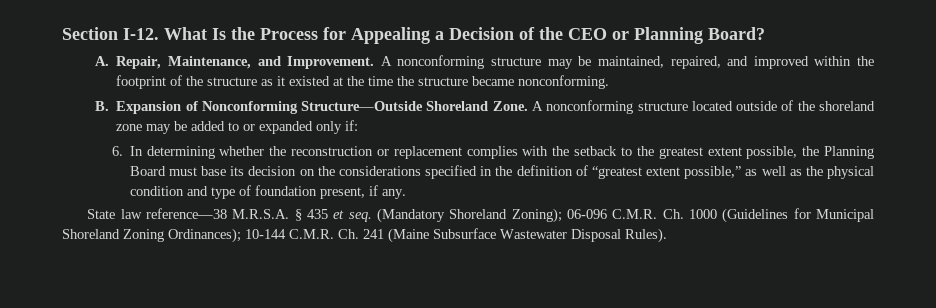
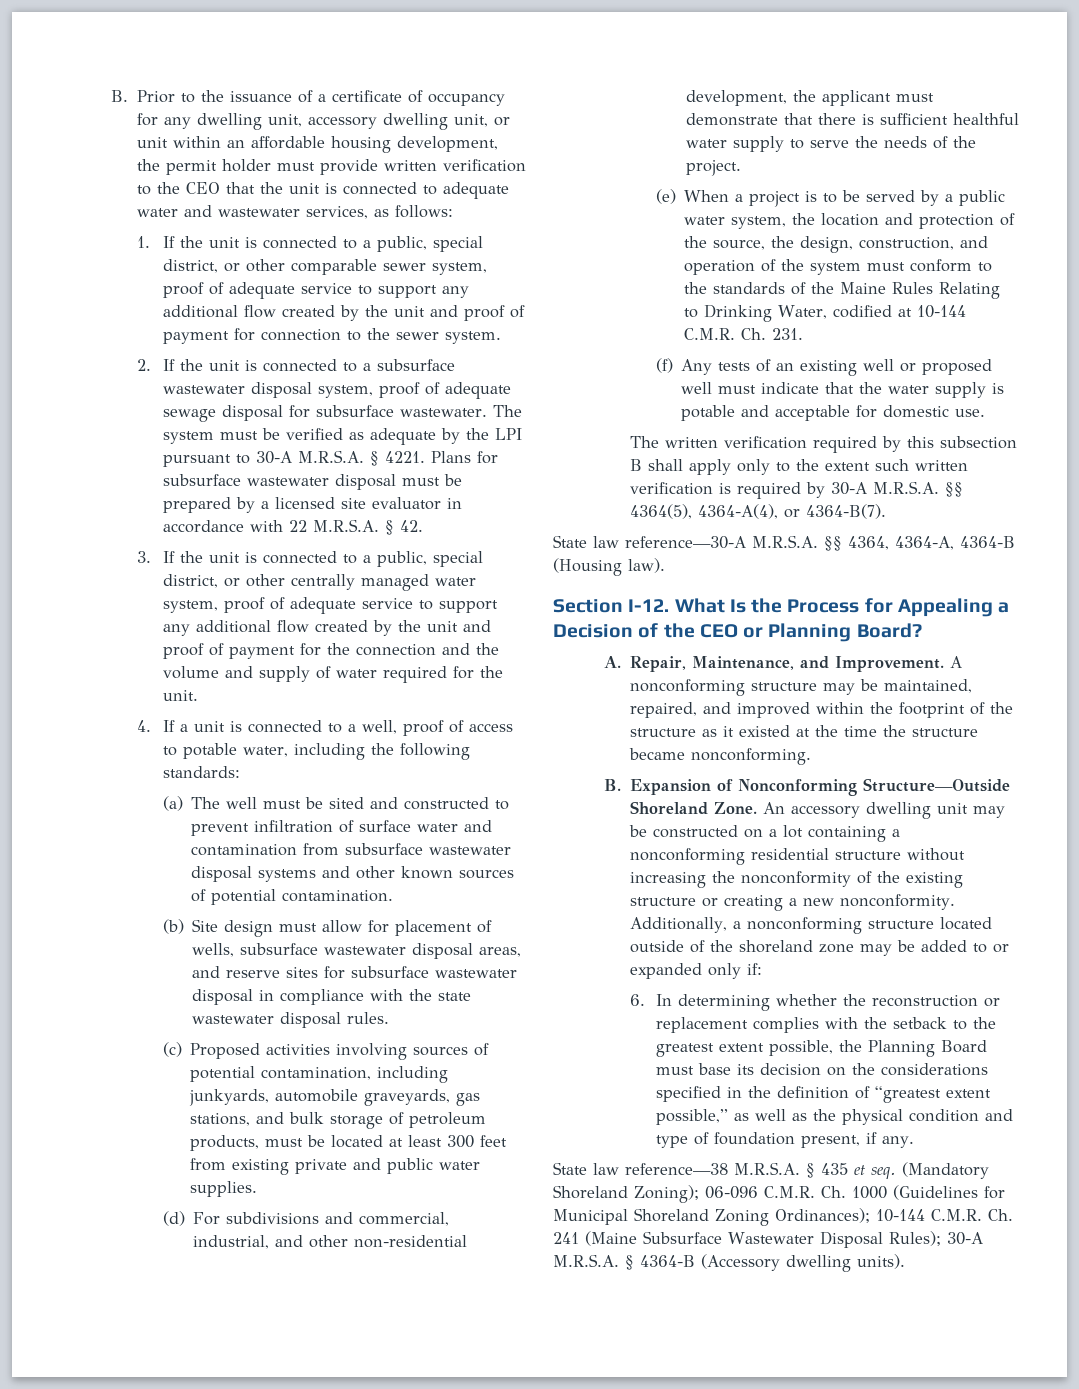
+ B. Prior to the issuance of a certificate of occupancy for any dwelling unit, accessory dwelling unit, or unit within an affordable housing development, the permit holder must provide written verification to the CEO that the unit is connected to adequate water and wastewater services, as follows:
+ 1. If the unit is connected to a public, special district, or other comparable sewer system, proof of adequate service to support any additional flow created by the unit and proof of payment for connection to the sewer system.
+ 2. If the unit is connected to a subsurface wastewater disposal system, proof of adequate sewage disposal for subsurface wastewater. The system must be verified as adequate by the LPI pursuant to 30-A M.R.S.A. § 4221. Plans for subsurface wastewater disposal must be prepared by a licensed site evaluator in accordance with 22 M.R.S.A. § 42.
+ 3. If the unit is connected to a public, special district, or other centrally managed water system, proof of adequate service to support any additional flow created by the unit and proof of payment for the connection and the volume and supply of water required for the unit.
+ 4. If a unit is connected to a well, proof of access to potable water, including the following standards:
+ (a) The well must be sited and constructed to prevent infiltration of surface water and contamination from subsurface wastewater disposal systems and other known sources of potential contamination.
+ (b) Site design must allow for placement of wells, subsurface wastewater disposal areas, and reserve sites for subsurface wastewater disposal in compliance with the state wastewater disposal rules.
+ (c) Proposed activities involving sources of potential contamination, including junkyards, automobile graveyards, gas stations, and bulk storage of petroleum products, must be located at least 300 feet from existing private and public water supplies.
+ (d) For subdivisions and commercial, industrial, and other non-residential development, the applicant must demonstrate that there is sufficient healthful water supply to serve the needs of the project.
+ (e) When a project is to be served by a public water system, the location and protection of the source, the design, construction, and operation of the system must conform to the standards of the Maine Rules Relating to Drinking Water, codified at 10-144 C.M.R. Ch. 231.
+ (f) Any tests of an existing well or proposed well must indicate that the water supply is potable and acceptable for domestic use.
+ The written verification required by this subsection B shall apply only to the extent such written verification is required by 30-A M.R.S.A. §§ 4364(5), 4364-A(4), or 4364-B(7).
+ State law reference—30-A M.R.S.A. §§ 4364, 4364-A, 4364-B (Housing law).
- A nonconforming structure located outside of the shoreland zone may be added to or expanded only if:
+ An accessory dwelling unit may be constructed on a lot containing a nonconforming residential structure without increasing the nonconformity of the existing structure or creating a new nonconformity. Additionally, a nonconforming structure located outside of the shoreland zone may be added to or expanded only if:
- (Mandatory Shoreland Zoning); 06-096 C.M.R. Ch. 1000 (Guidelines for Municipal Shoreland Zoning Ordinances); 10-144 C.M.R. Ch. 241 (Maine Subsurface Wastewater Disposal Rules).
+ (Mandatory Shoreland Zoning); 06-096 C.M.R. Ch. 1000 (Guidelines for Municipal Shoreland Zoning Ordinances); 10-144 C.M.R. Ch. 241 (Maine Subsurface Wastewater Disposal Rules); 30-A M.R.S.A. § 4364-B (Accessory dwelling units).

